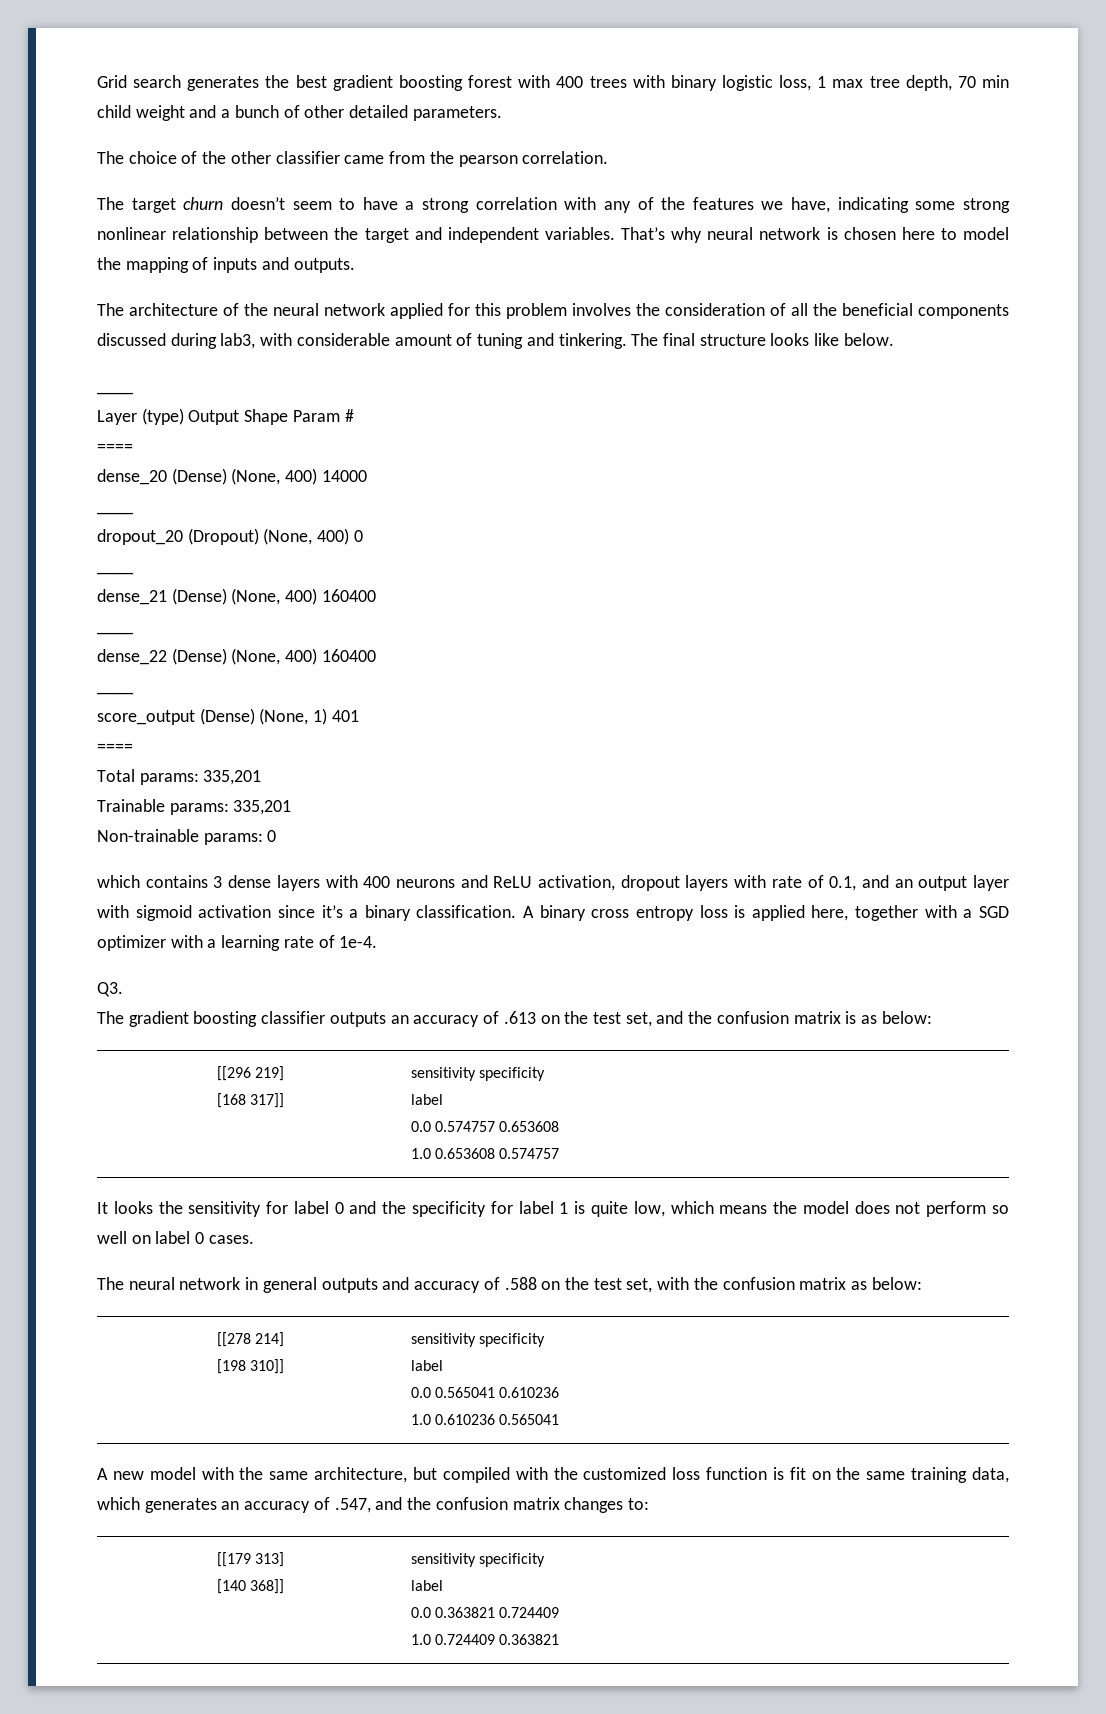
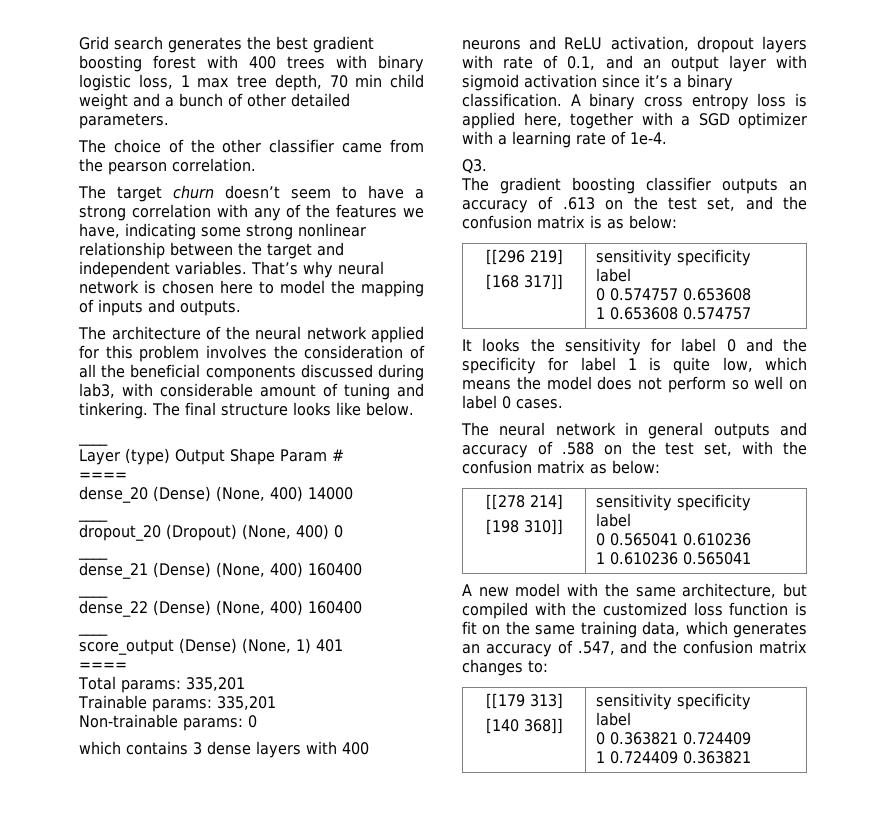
  [[296 219]
  [168 317]] | sensitivity specificity
  label
- 0.0 0.574757 0.653608
- 1.0 0.653608 0.574757
+ 0 0.574757 0.653608
+ 1 0.653608 0.574757
  [[278 214]
  [198 310]] | sensitivity specificity
  label
- 0.0 0.565041 0.610236
- 1.0 0.610236 0.565041
+ 0 0.565041 0.610236
+ 1 0.610236 0.565041
  [[179 313]
  [140 368]] | sensitivity specificity
  label
- 0.0 0.363821 0.724409
- 1.0 0.724409 0.363821
+ 0 0.363821 0.724409
+ 1 0.724409 0.363821

